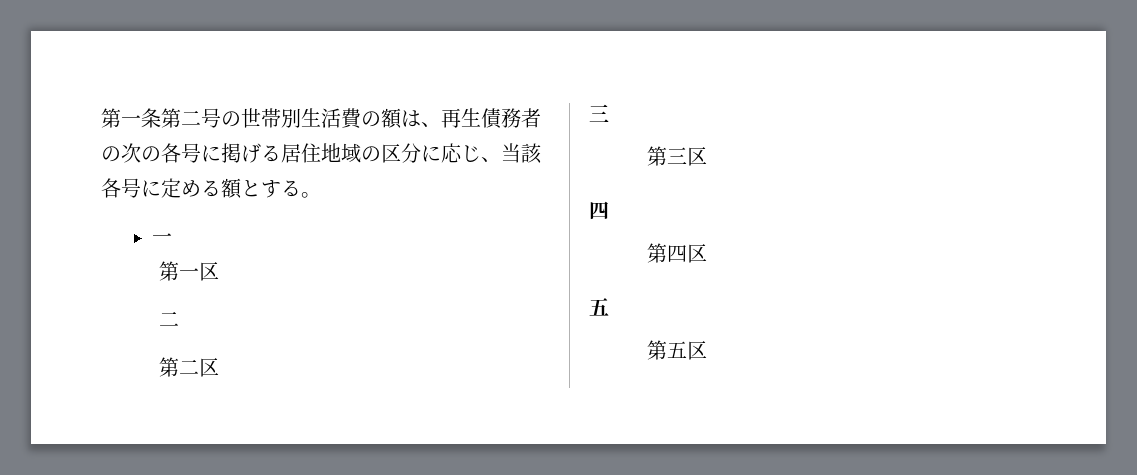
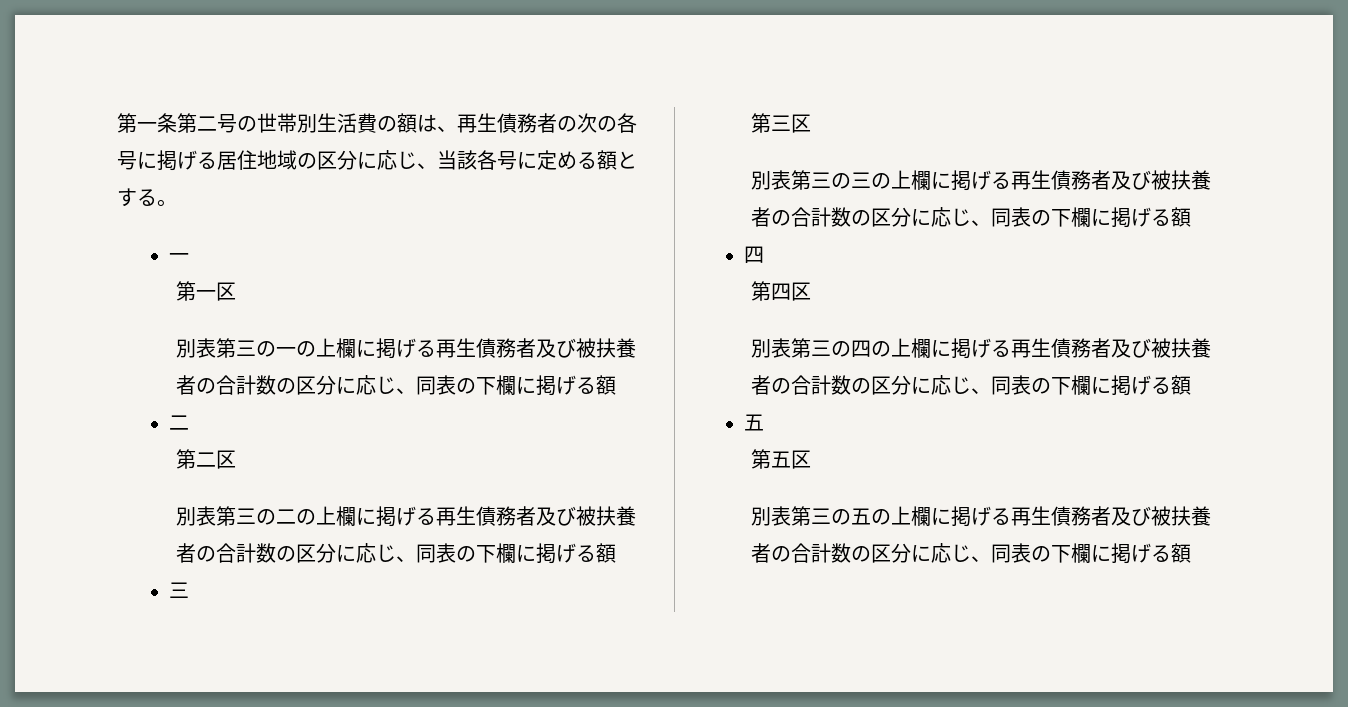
  第一区
+ 別表第三の一の上欄に掲げる再生債務者及び被扶養者の合計数の区分に応じ、同表の下欄に掲げる額
  二
  第二区
+ 別表第三の二の上欄に掲げる再生債務者及び被扶養者の合計数の区分に応じ、同表の下欄に掲げる額
  三
  第三区
+ 別表第三の三の上欄に掲げる再生債務者及び被扶養者の合計数の区分に応じ、同表の下欄に掲げる額
  四
  第四区
+ 別表第三の四の上欄に掲げる再生債務者及び被扶養者の合計数の区分に応じ、同表の下欄に掲げる額
  五
  第五区
+ 別表第三の五の上欄に掲げる再生債務者及び被扶養者の合計数の区分に応じ、同表の下欄に掲げる額

